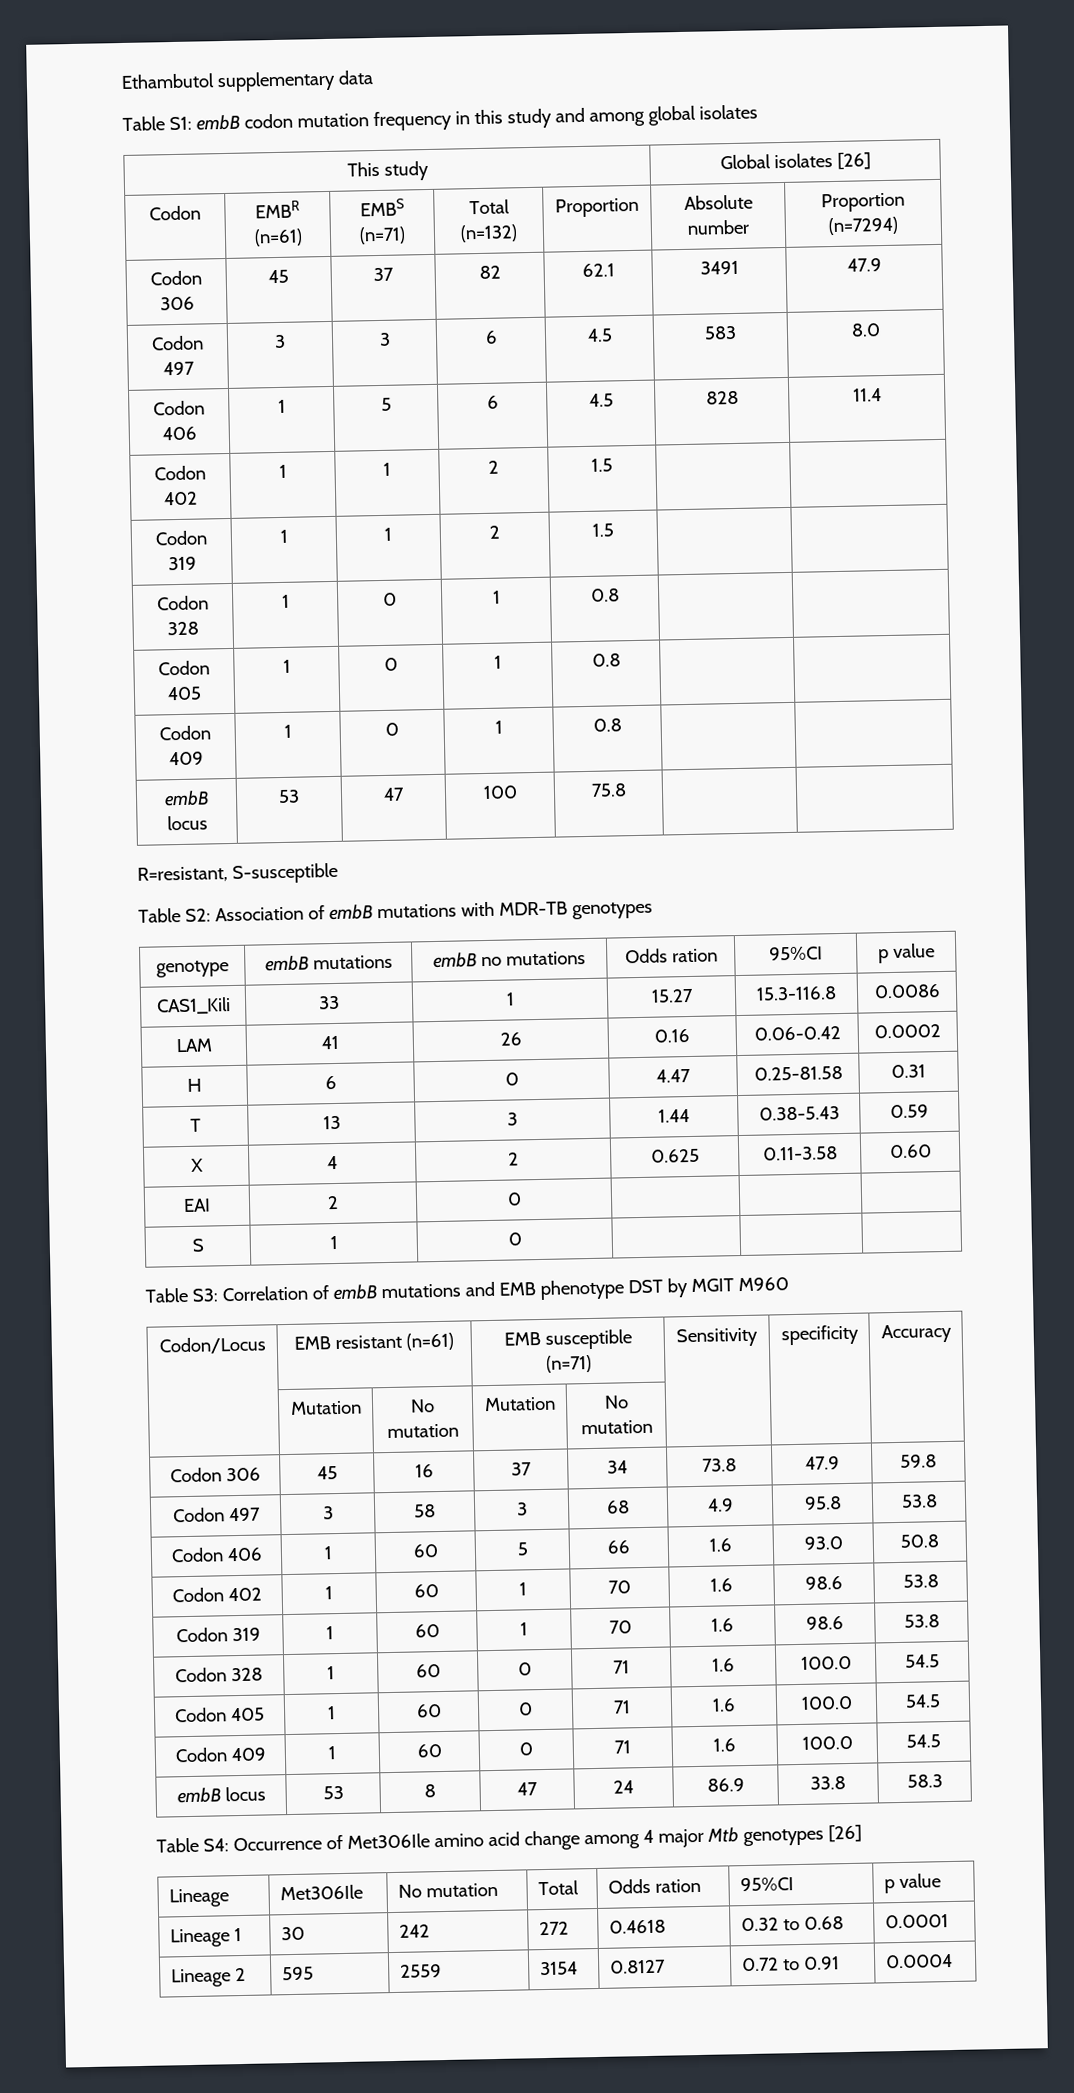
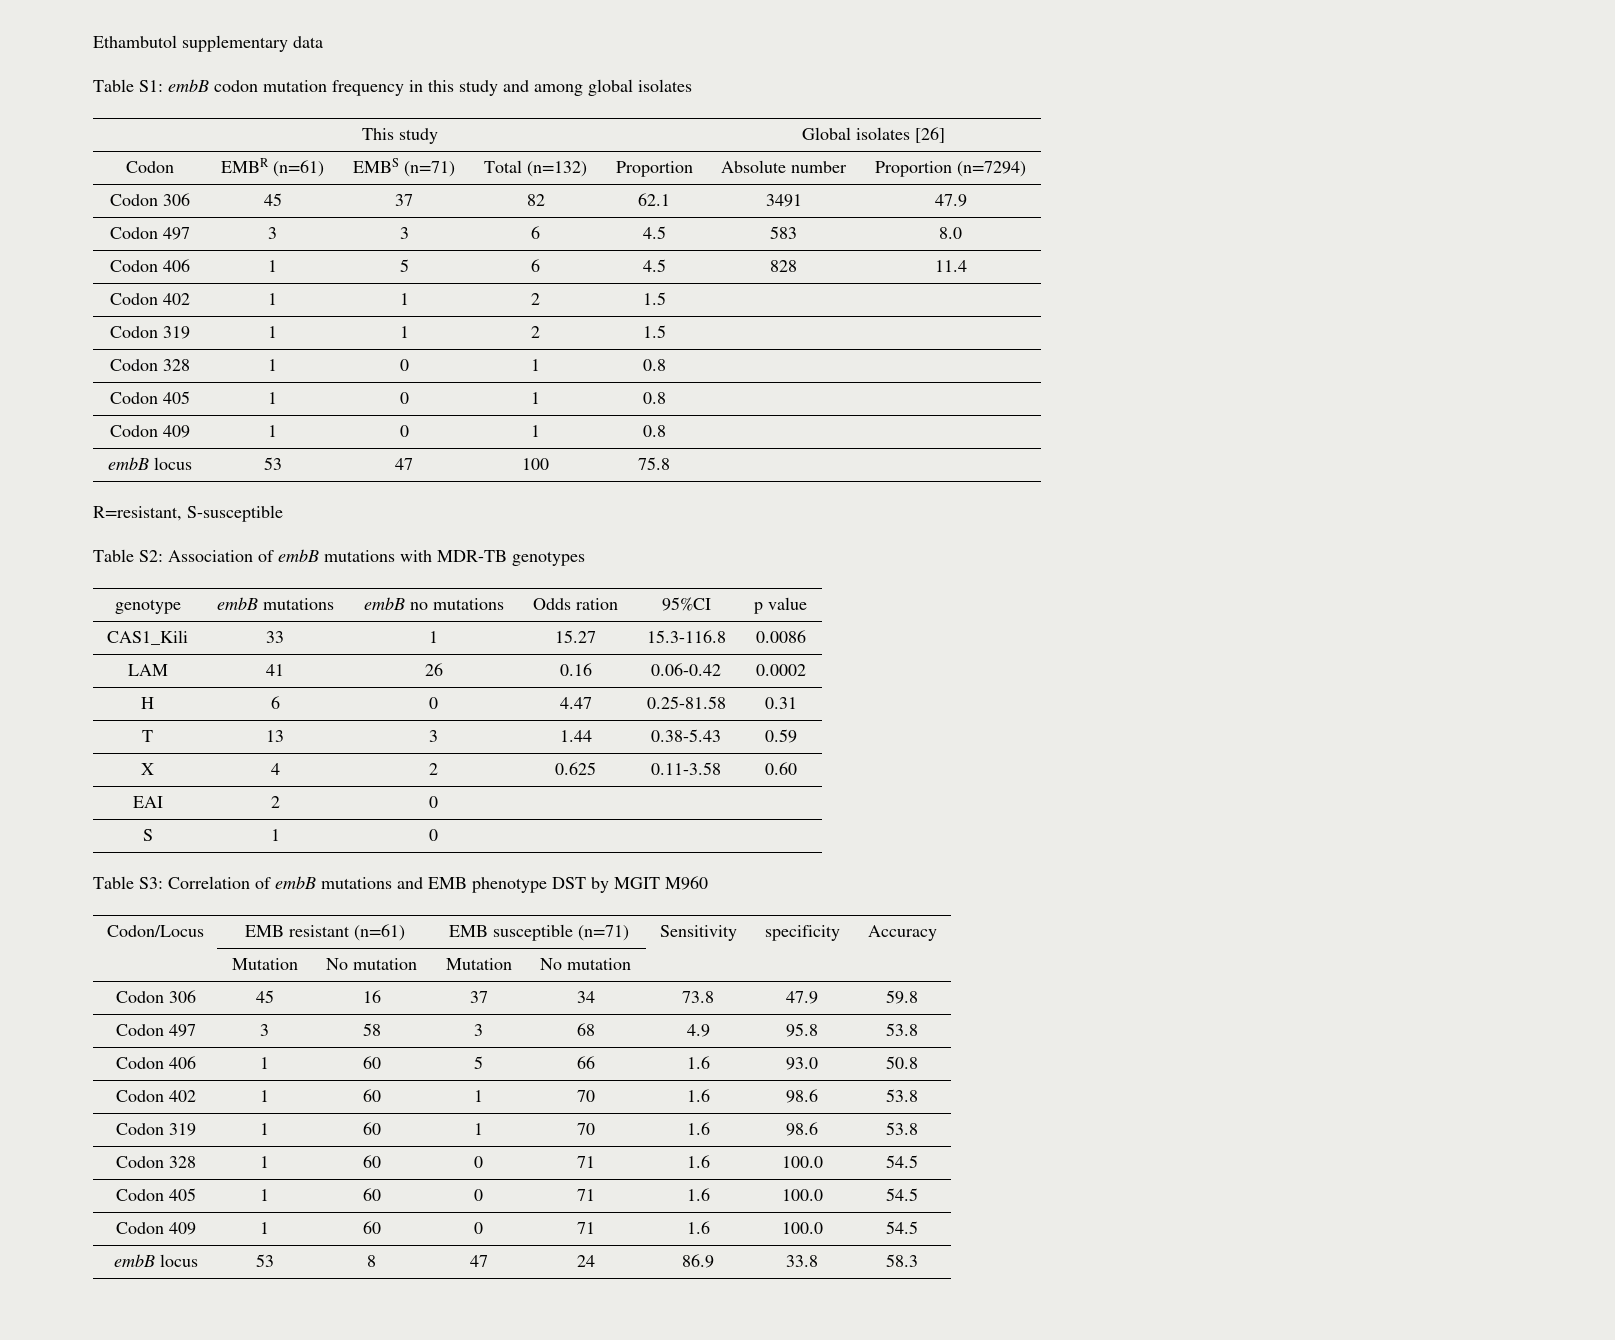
- Table S4: Occurrence of Met306Ile amino acid change among 4 major Mtb genotypes [26]
- Lineage | Met306Ile | No mutation | Total | Odds ration | 95%CI | p value
- Lineage 1 | 30 | 242 | 272 | 0.4618 | 0.32 to 0.68 | 0.0001
- Lineage 2 | 595 | 2559 | 3154 | 0.8127 | 0.72 to 0.91 | 0.0004

